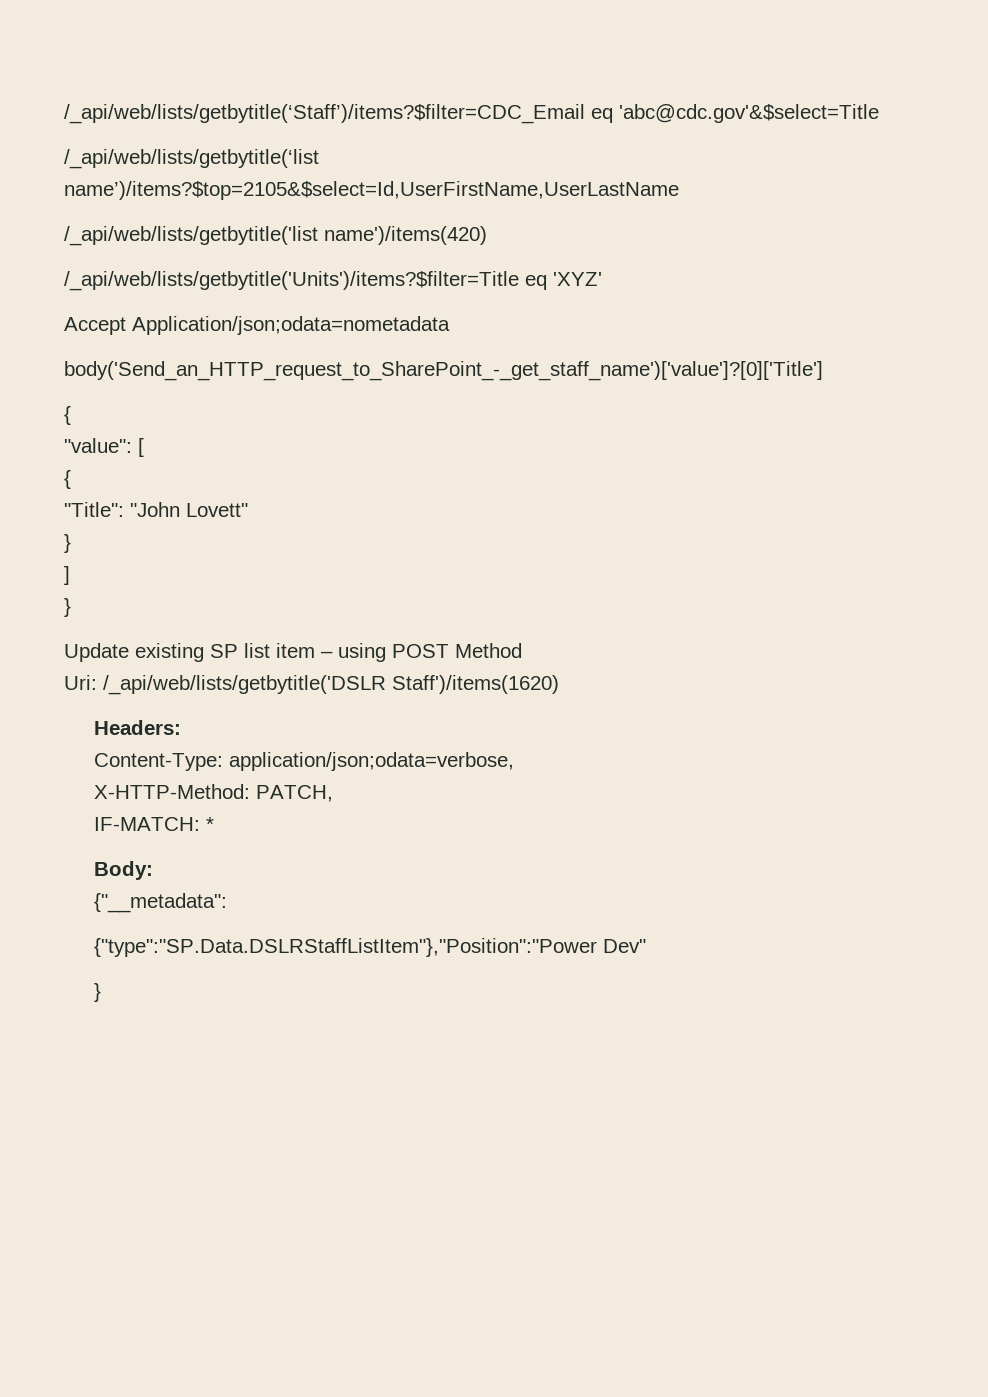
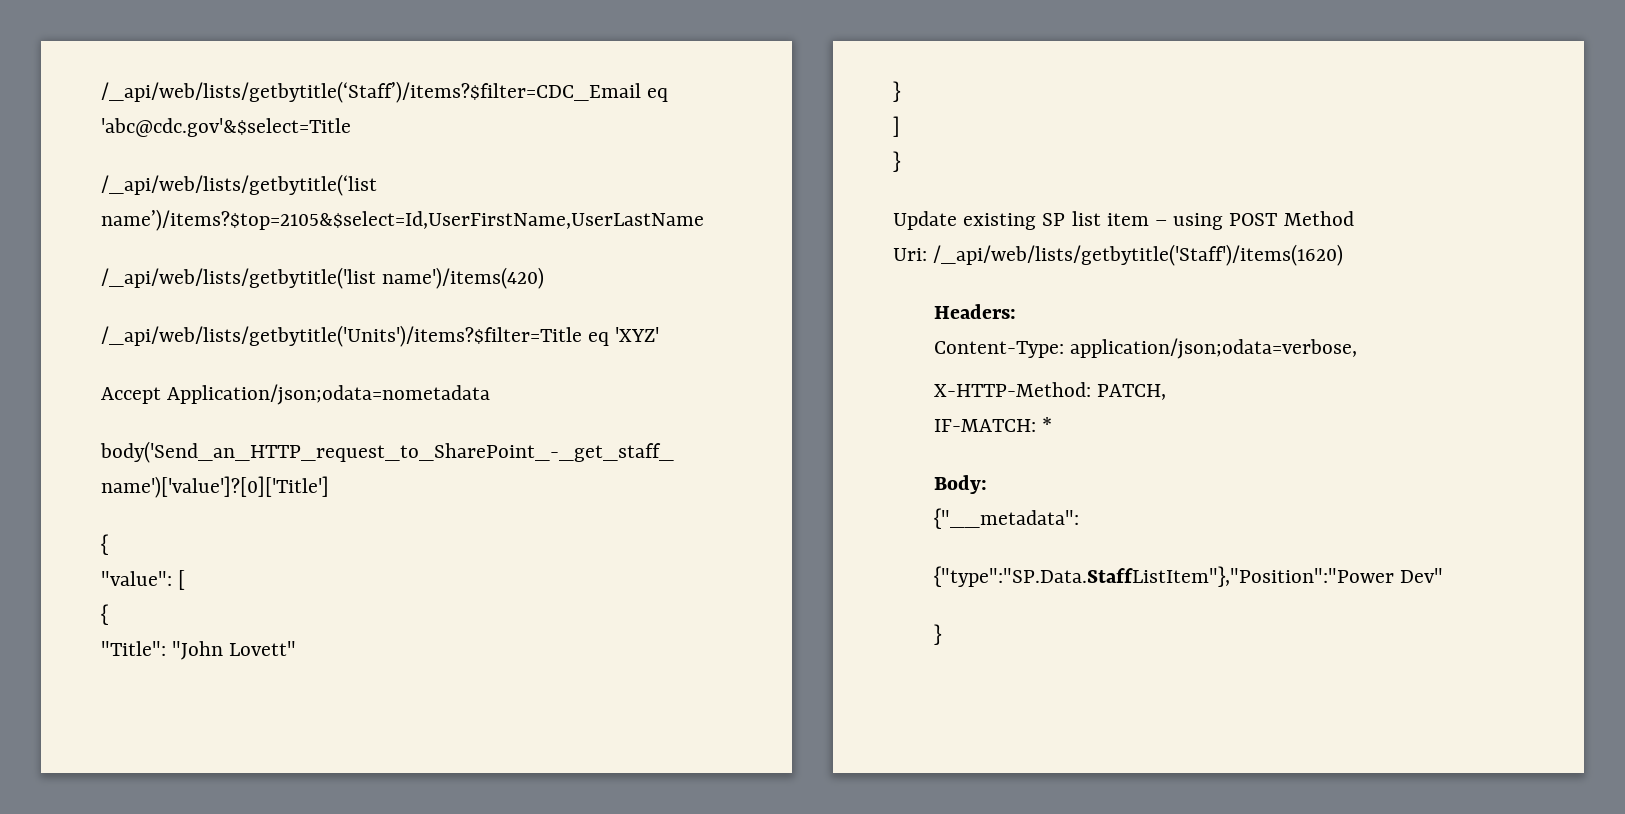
- Uri: /_api/web/lists/getbytitle('DSLR Staff')/items(1620)
+ Uri: /_api/web/lists/getbytitle('Staff')/items(1620)
- {"type":"SP.Data.DSLRStaffListItem"},"Position":"Power Dev"
+ {"type":"SP.Data.StaffListItem"},"Position":"Power Dev"

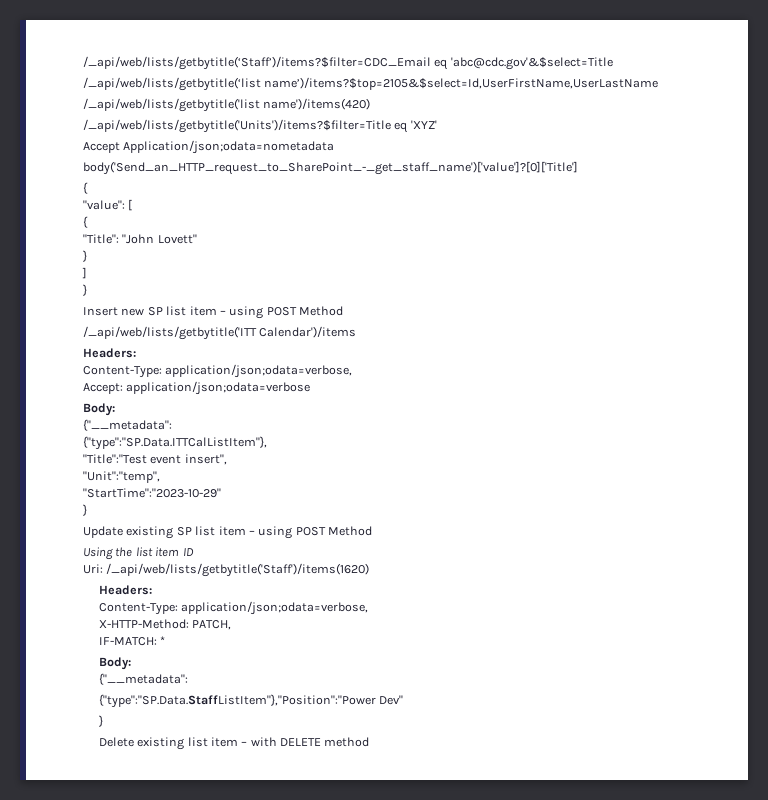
+ Insert new SP list item – using POST Method
+ /_api/web/lists/getbytitle('ITT Calendar')/items
+ Headers:
+ Content-Type: application/json;odata=verbose,
+ Accept: application/json;odata=verbose
+ Body:
+ {"__metadata":
+ {"type":"SP.Data.ITTCalListItem"},
+ "Title":"Test event insert",
+ "Unit":"temp",
+ "StartTime":"2023-10-29"
+ }
+ Using the list item ID
+ Delete existing list item – with DELETE method

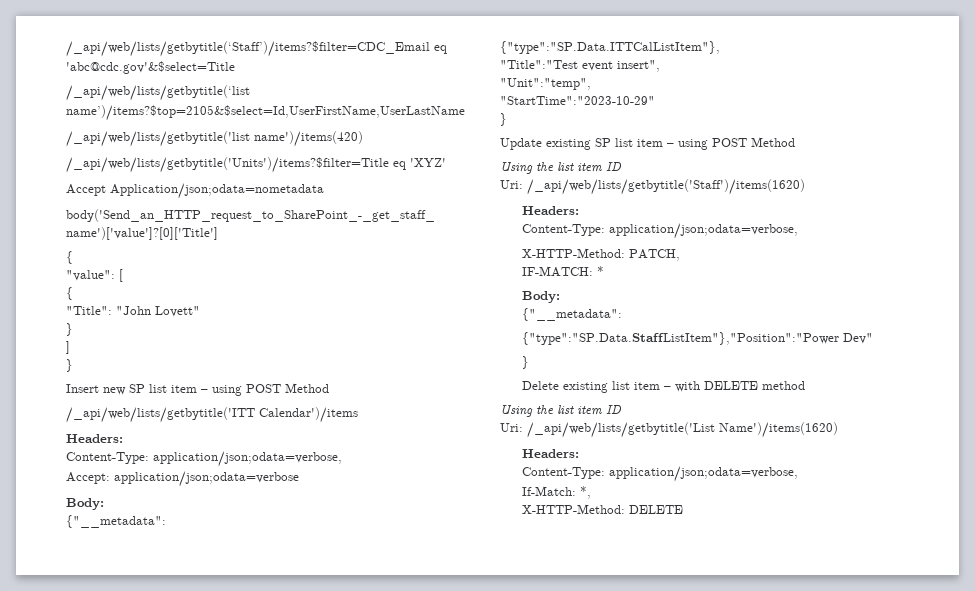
  Delete existing list item – with DELETE method
+ Using the list item ID
+ Uri: /_api/web/lists/getbytitle('List Name')/items(1620)
+ Headers:
+ Content-Type: application/json;odata=verbose,
+ If-Match: *,
+ X-HTTP-Method: DELETE

